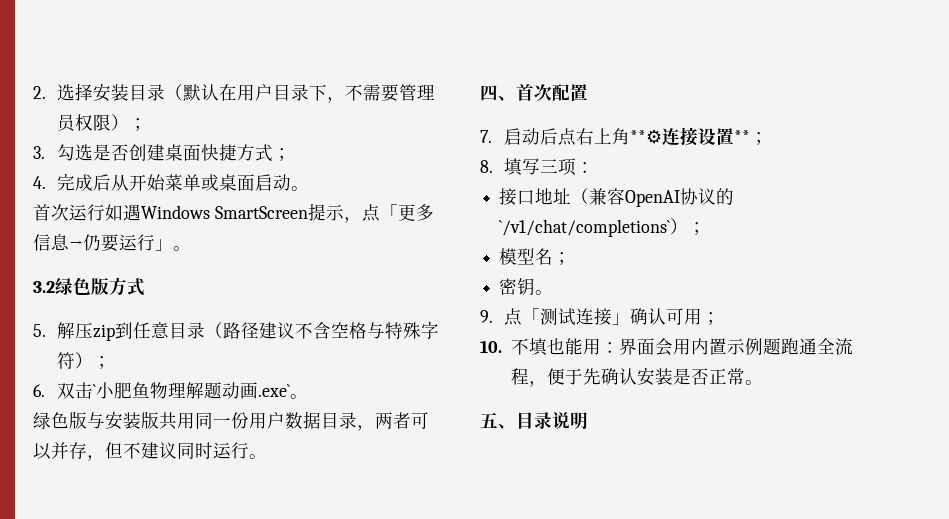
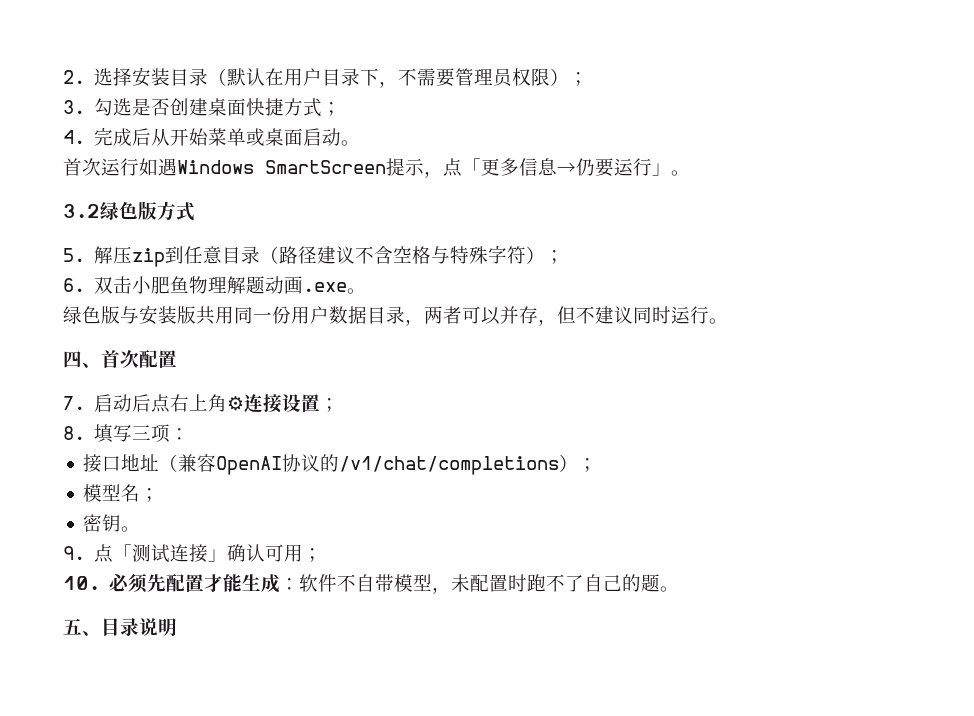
- 6.双击`小肥鱼物理解题动画.exe`。
+ 6.双击小肥鱼物理解题动画.exe。
- 7.启动后点右上角**⚙连接设置**；
+ 7.启动后点右上角⚙连接设置；
- 接口地址（兼容OpenAI协议的`/v1/chat/completions`）；
+ 接口地址（兼容OpenAI协议的/v1/chat/completions）；
- 10.不填也能用：界面会用内置示例题跑通全流程，便于先确认安装是否正常。
+ 10.必须先配置才能生成：软件不自带模型，未配置时跑不了自己的题。

